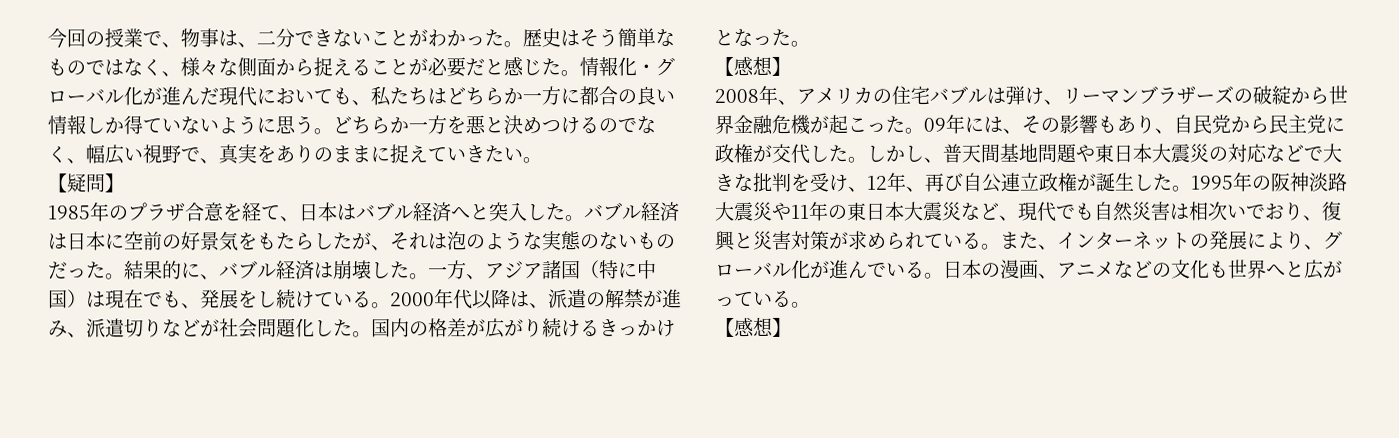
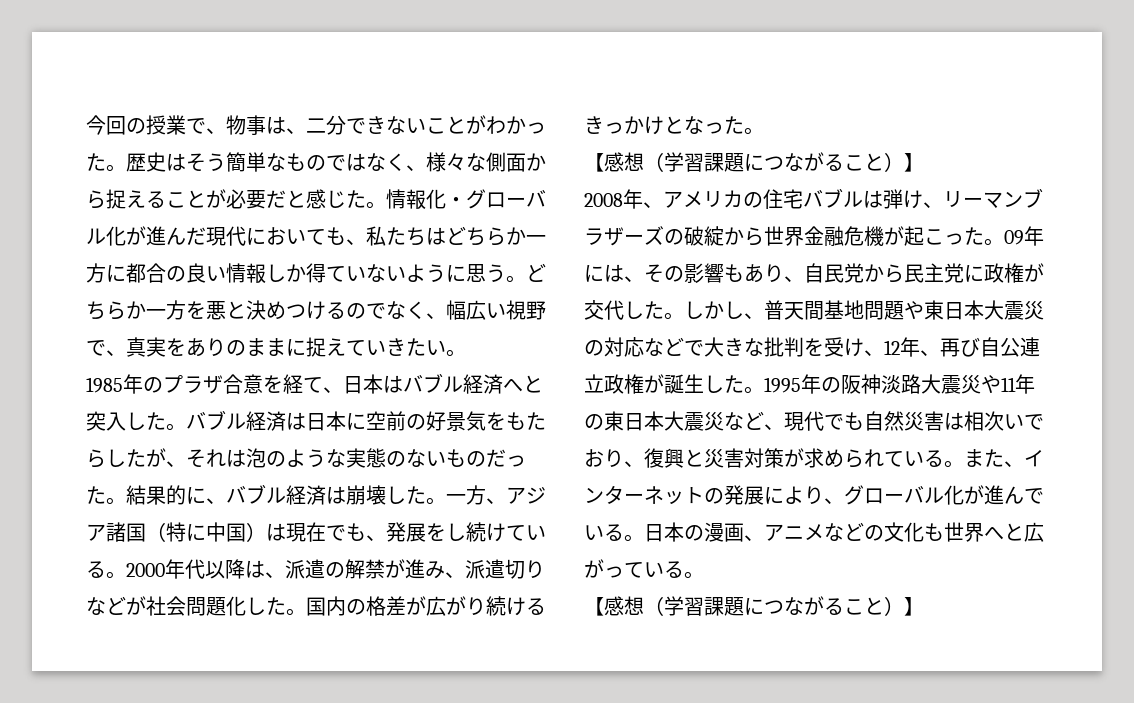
- 【疑問】
  国内の格差が広がり続けるきっかけとなった。
- 【感想】
+ 【感想（学習課題につながること）】
  日本の漫画、アニメなどの文化も世界へと広がっている。
- 【感想】
+ 【感想（学習課題につながること）】

